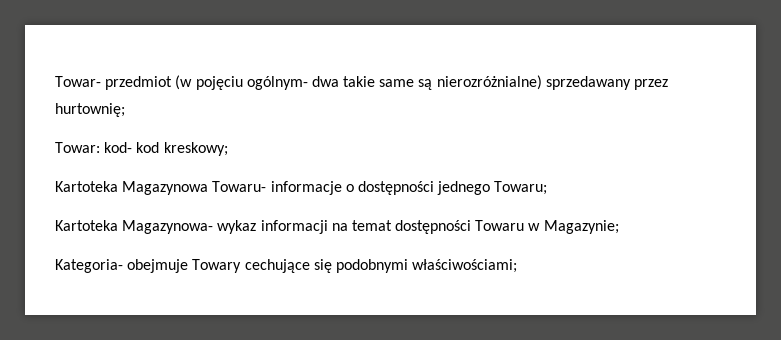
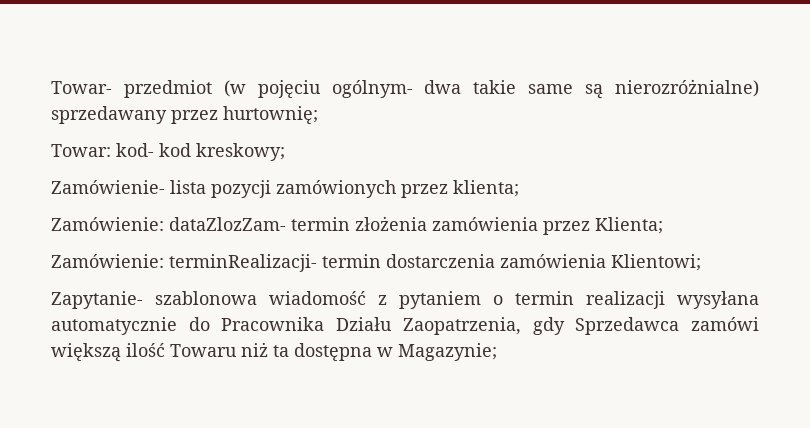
- Kartoteka Magazynowa Towaru- informacje o dostępności jednego Towaru;
- Kartoteka Magazynowa- wykaz informacji na temat dostępności Towaru w Magazynie;
- Kategoria- obejmuje Towary cechujące się podobnymi właściwościami;
+ Zamówienie- lista pozycji zamówionych przez klienta;
+ Zamówienie: dataZlozZam- termin złożenia zamówienia przez Klienta;
+ Zamówienie: terminRealizacji- termin dostarczenia zamówienia Klientowi;
+ Zapytanie- szablonowa wiadomość z pytaniem o termin realizacji wysyłana automatycznie do Pracownika Działu Zaopatrzenia, gdy Sprzedawca zamówi większą ilość Towaru niż ta dostępna w Magazynie;

